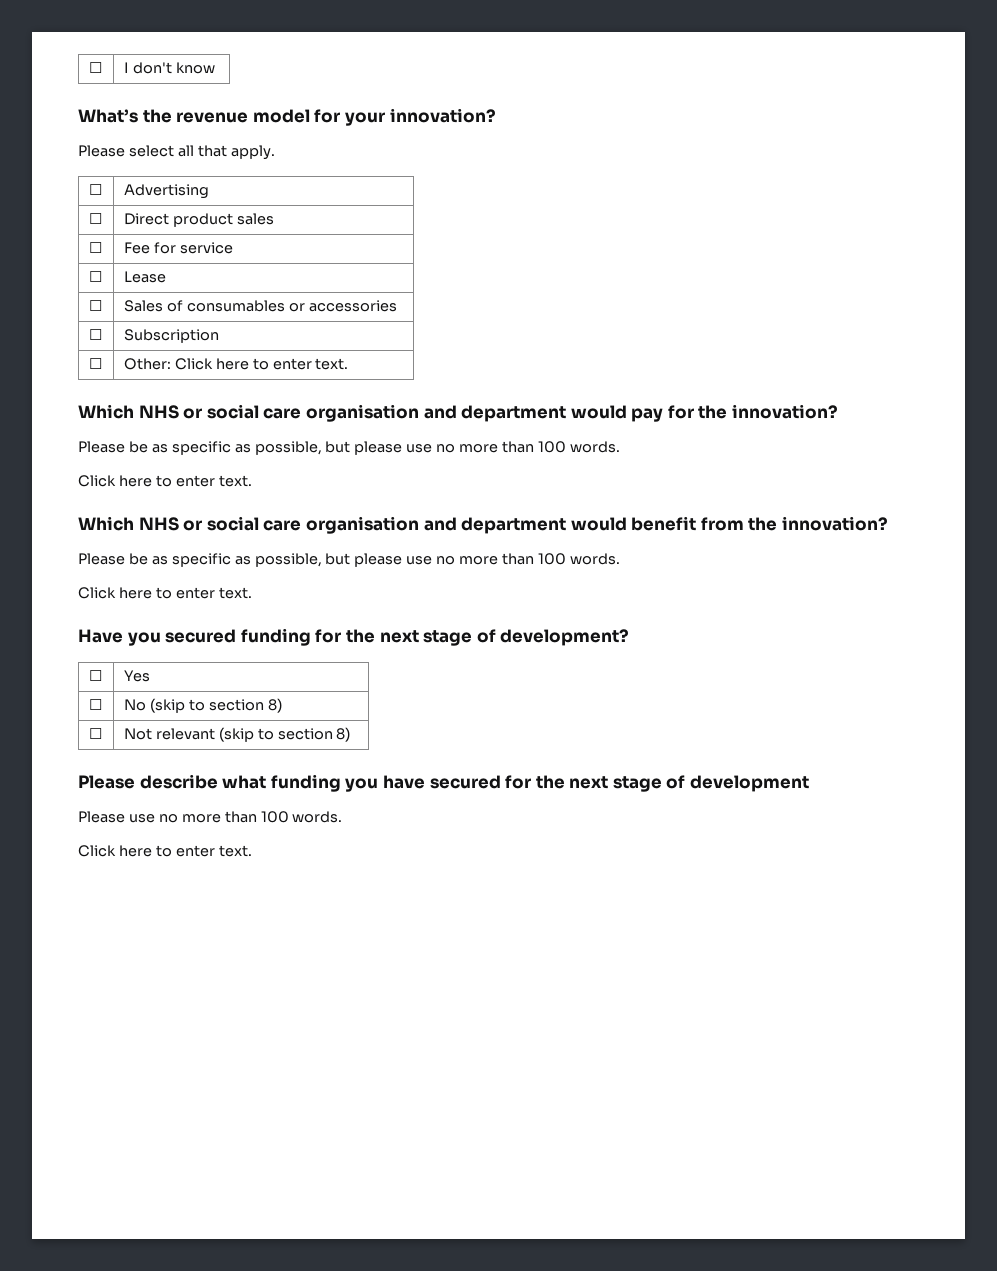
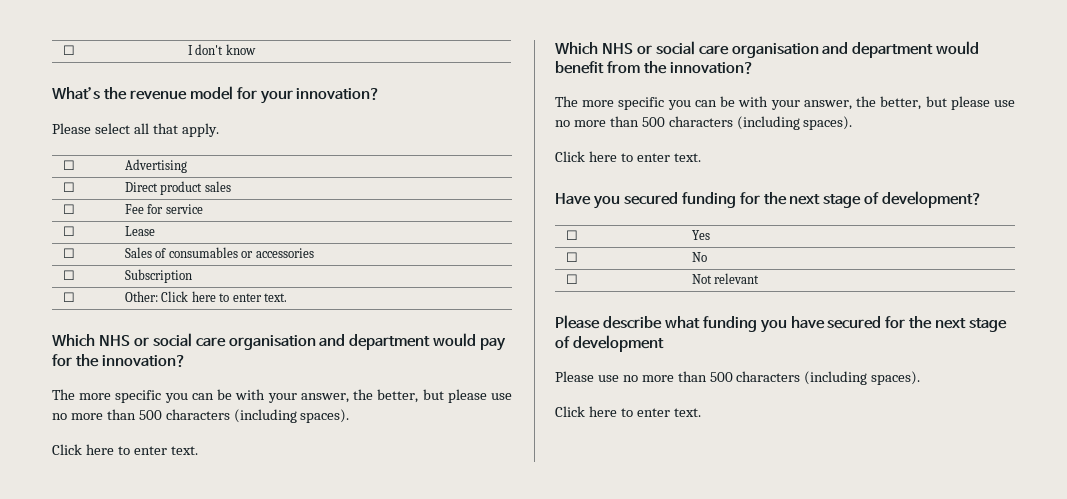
  Which NHS or social care organisation and department would pay for the innovation?
- Please be as specific as possible, but please use no more than 100 words.
+ The more specific you can be with your answer, the better, but please use no more than 500 characters (including spaces).
  Which NHS or social care organisation and department would benefit from the innovation?
- Please be as specific as possible, but please use no more than 100 words.
+ The more specific you can be with your answer, the better, but please use no more than 500 characters (including spaces).
- ☐ | No (skip to section 8)
+ ☐ | No
- ☐ | Not relevant (skip to section 8)
+ ☐ | Not relevant
- Please use no more than 100 words.
+ Please use no more than 500 characters (including spaces).

